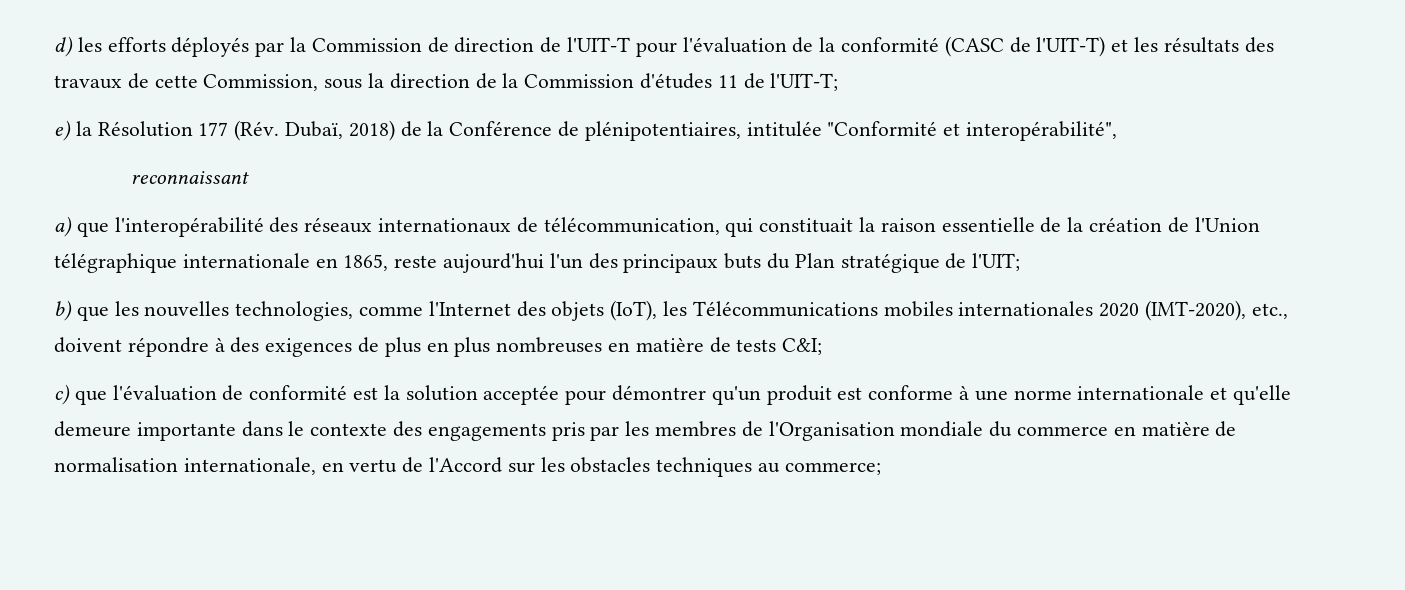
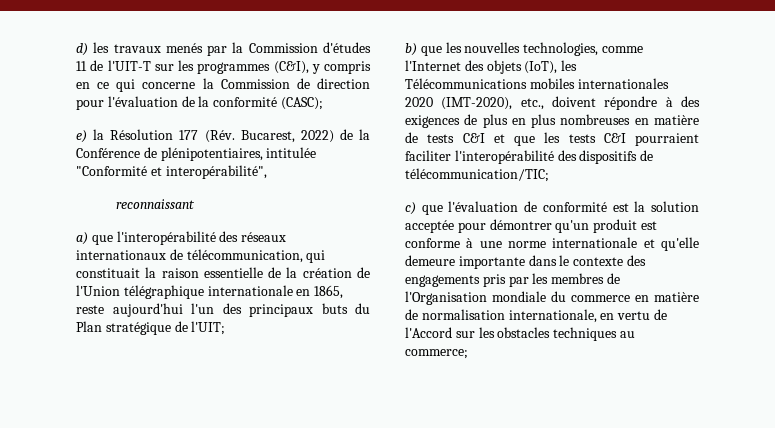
- d) les efforts déployés par la Commission de direction de l'UIT-T pour l'évaluation de la conformité (CASC de l'UIT-T) et les résultats des travaux de cette Commission, sous la direction de la Commission d'études 11 de l'UIT-T;
+ d) les travaux menés par la Commission d'études 11 de l'UIT-T sur les programmes (C&I), y compris en ce qui concerne la Commission de direction pour l'évaluation de la conformité (CASC);
- e) la Résolution 177 (Rév. Dubaï, 2018) de la Conférence de plénipotentiaires, intitulée "Conformité et interopérabilité",
+ e) la Résolution 177 (Rév. Bucarest, 2022) de la Conférence de plénipotentiaires, intitulée "Conformité et interopérabilité",
- b) que les nouvelles technologies, comme l'Internet des objets (IoT), les Télécommunications mobiles internationales 2020 (IMT-2020), etc., doivent répondre à des exigences de plus en plus nombreuses en matière de tests C&I;
+ b) que les nouvelles technologies, comme l'Internet des objets (IoT), les Télécommunications mobiles internationales 2020 (IMT-2020), etc., doivent répondre à des exigences de plus en plus nombreuses en matière de tests C&I et que les tests C&I pourraient faciliter l'interopérabilité des dispositifs de télécommunication/TIC;

